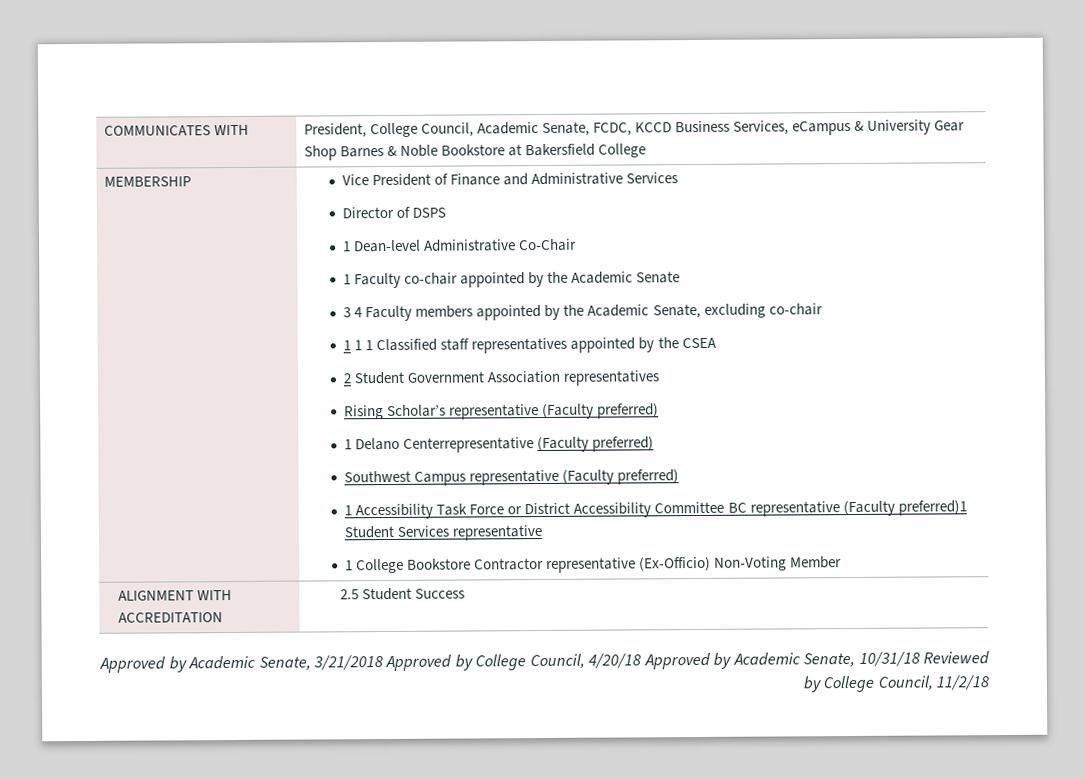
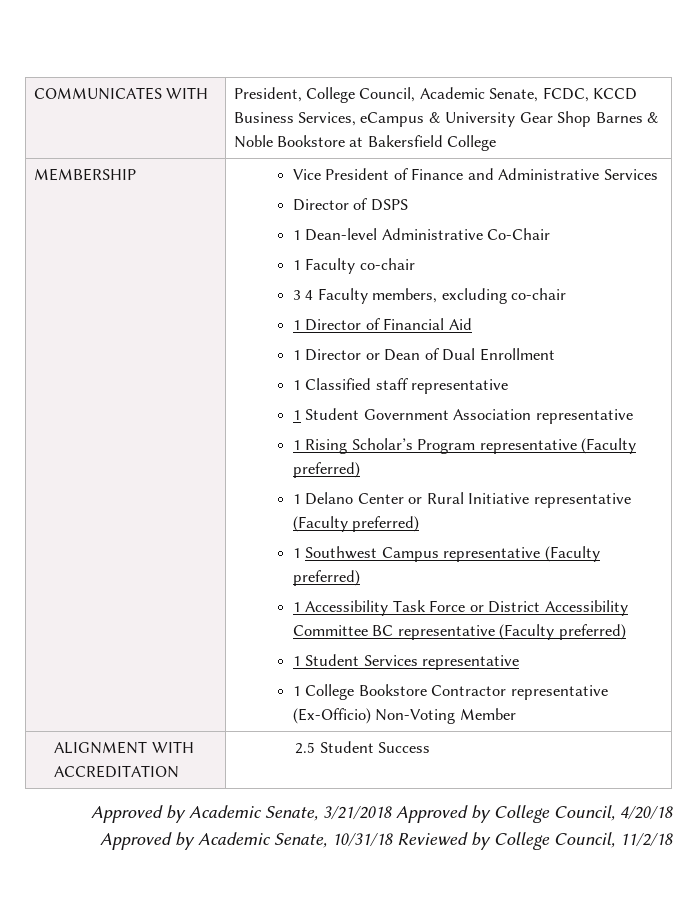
- 1 Faculty co-chair appointed by the Academic Senate
- 3 4 Faculty members appointed by the Academic Senate, excluding co-chair
- 1 1 1 Classified staff representatives appointed by the CSEA
- 2 Student Government Association representatives
- Rising Scholar’s representative (Faculty preferred)
+ 1 Faculty co-chair
+ 3 4 Faculty members, excluding co-chair
+ 1 Director of Financial Aid
+ 1 Director or Dean of Dual Enrollment
+ 1 Classified staff representative
+ 1 Student Government Association representative
+ 1 Rising Scholar’s Program representative (Faculty preferred)
- 1 Delano Centerrepresentative (Faculty preferred)
- Southwest Campus representative (Faculty preferred)
+ 1 Delano Center or Rural Initiative representative (Faculty preferred)
+ 1 Southwest Campus representative (Faculty preferred)
- 1 Accessibility Task Force or District Accessibility Committee BC representative (Faculty preferred)1 Student Services representative
+ 1 Accessibility Task Force or District Accessibility Committee BC representative (Faculty preferred)
+ 1 Student Services representative

